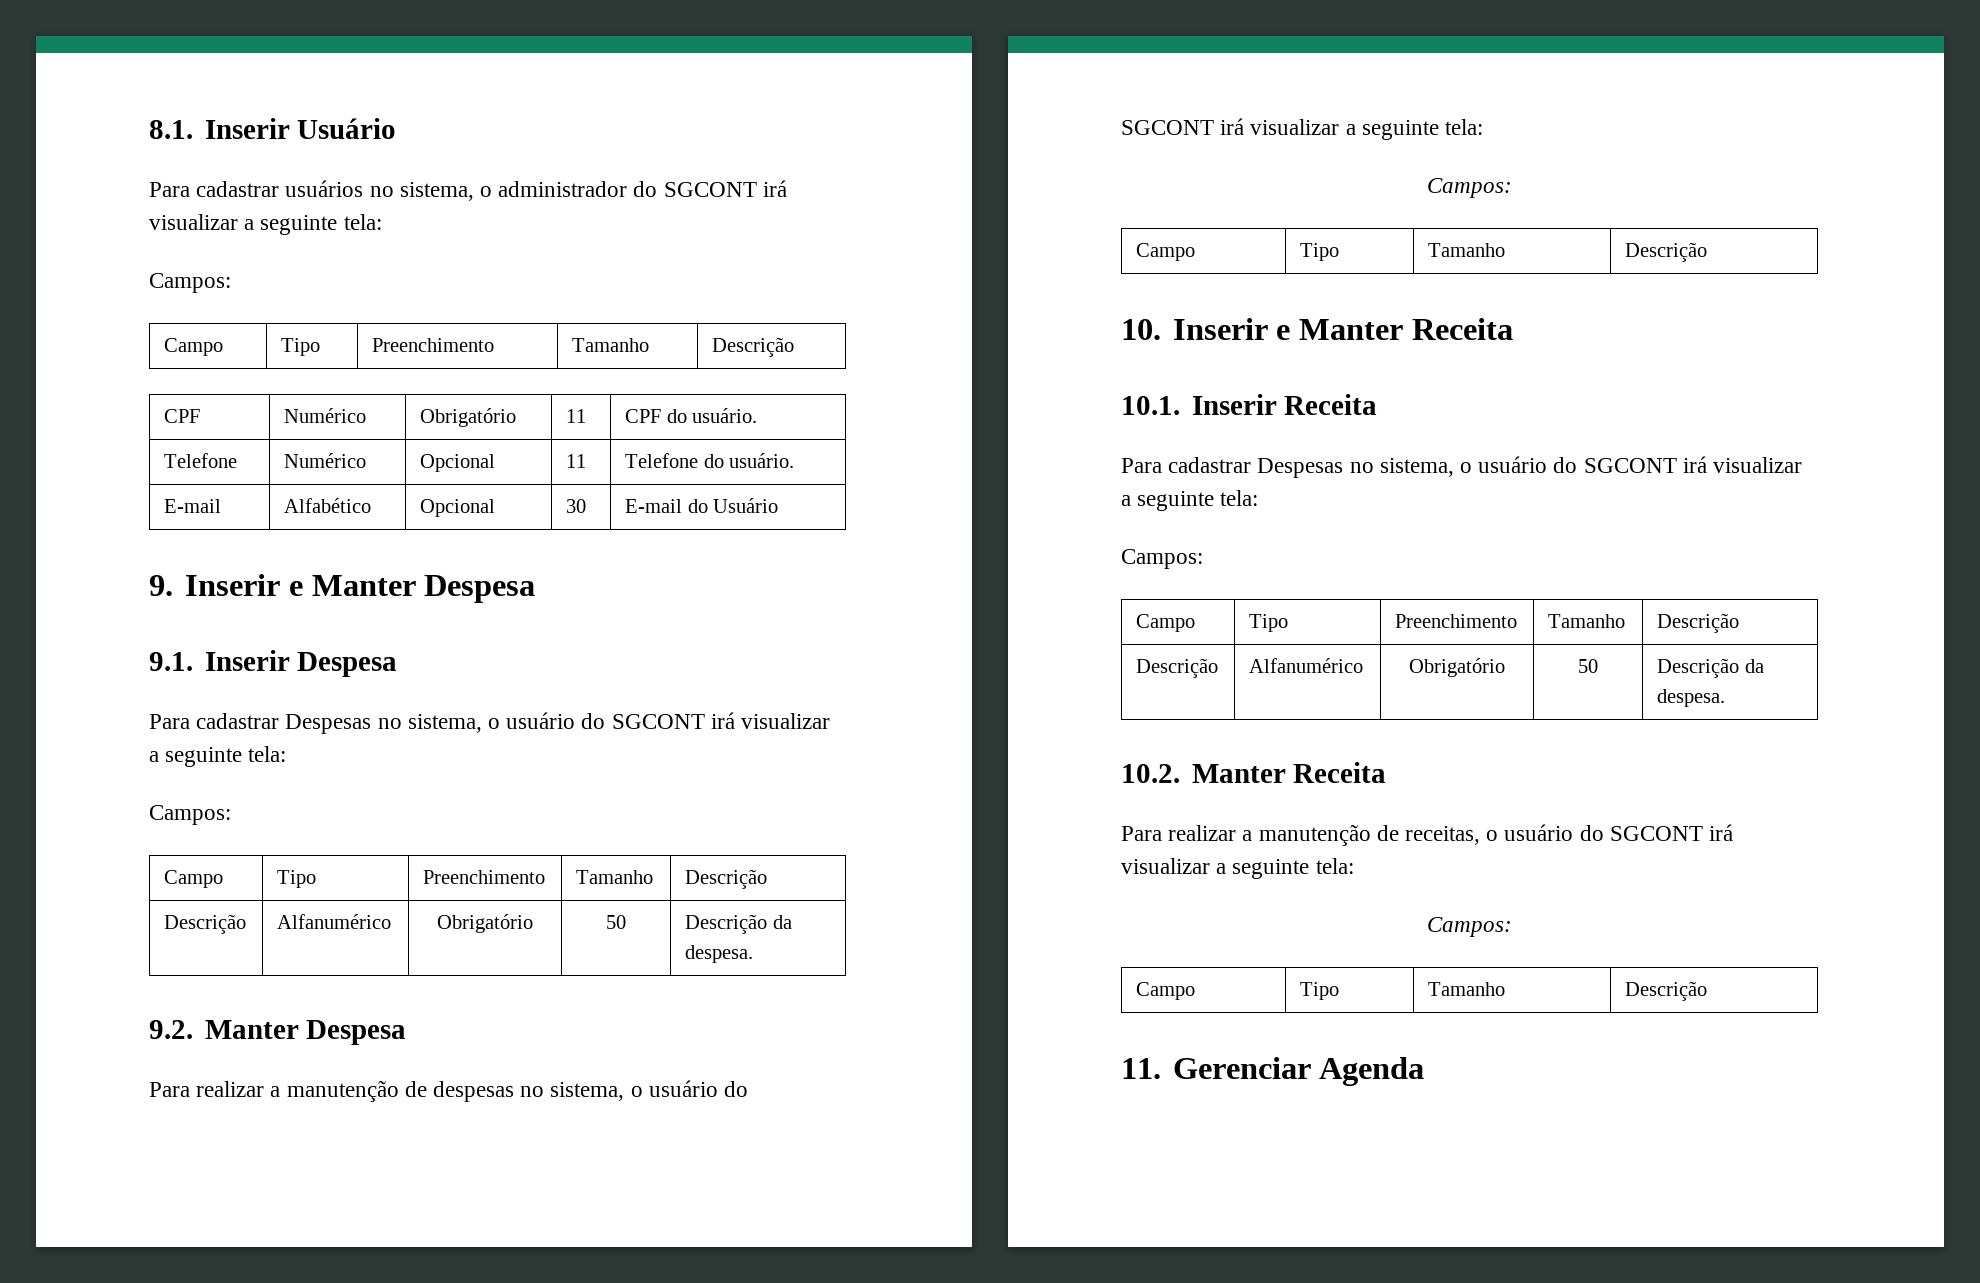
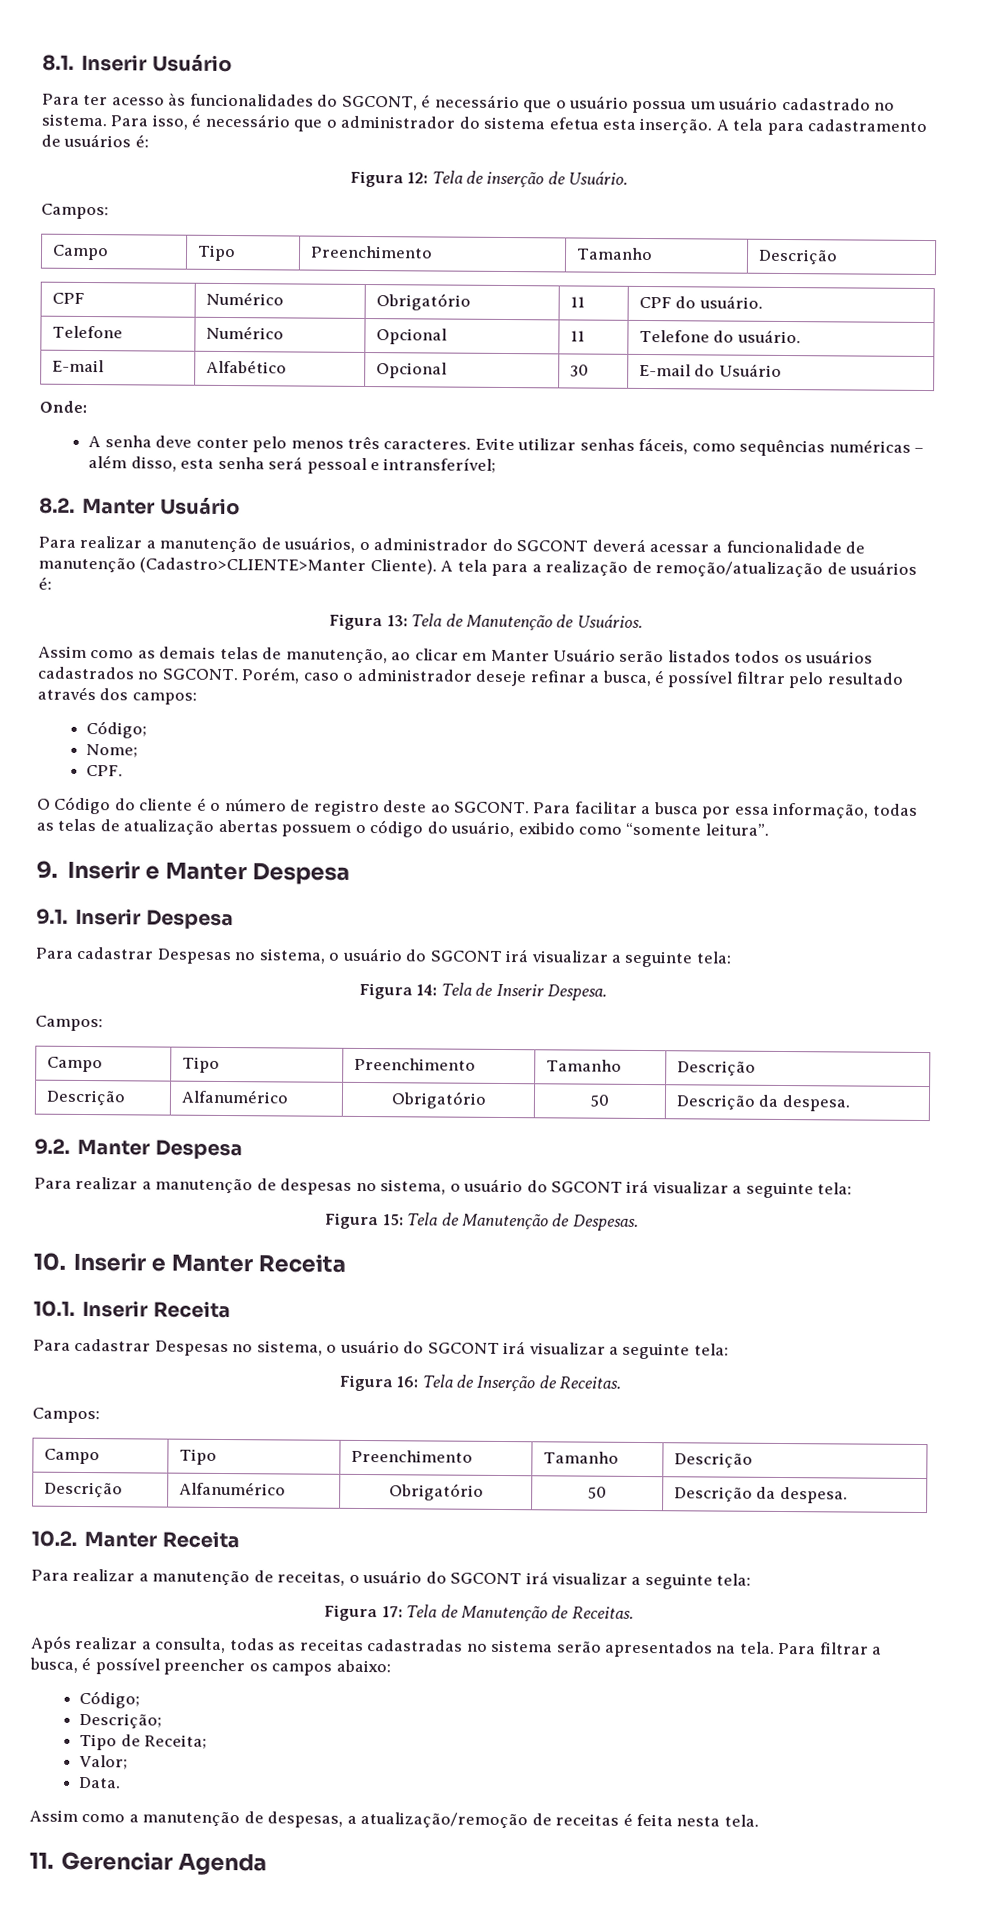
- Para cadastrar usuários no sistema, o administrador do SGCONT irá visualizar a seguinte tela:
+ Para ter acesso às funcionalidades do SGCONT, é necessário que o usuário possua um usuário cadastrado no sistema. Para isso, é necessário que o administrador do sistema efetua esta inserção. A tela para cadastramento de usuários é:
+ Figura 12: Tela de inserção de Usuário.
+ Onde:
+ A senha deve conter pelo menos três caracteres. Evite utilizar senhas fáceis, como sequências numéricas – além disso, esta senha será pessoal e intransferível;
+ 8.2. Manter Usuário
+ Para realizar a manutenção de usuários, o administrador do SGCONT deverá acessar a funcionalidade de manutenção (Cadastro>CLIENTE>Manter Cliente). A tela para a realização de remoção/atualização de usuários é:
+ Figura 13: Tela de Manutenção de Usuários.
+ Assim como as demais telas de manutenção, ao clicar em Manter Usuário serão listados todos os usuários cadastrados no SGCONT. Porém, caso o administrador deseje refinar a busca, é possível filtrar pelo resultado através dos campos:
+ Código;
+ Nome;
+ CPF.
+ O Código do cliente é o número de registro deste ao SGCONT. Para facilitar a busca por essa informação, todas as telas de atualização abertas possuem o código do usuário, exibido como “somente leitura”.
+ Figura 14: Tela de Inserir Despesa.
  Para realizar a manutenção de despesas no sistema, o usuário do SGCONT irá visualizar a seguinte tela:
- Campos:
- Campo | Tipo | Tamanho | Descrição
+ Figura 15: Tela de Manutenção de Despesas.
+ Figura 16: Tela de Inserção de Receitas.
  Para realizar a manutenção de receitas, o usuário do SGCONT irá visualizar a seguinte tela:
- Campos:
- Campo | Tipo | Tamanho | Descrição
+ Figura 17: Tela de Manutenção de Receitas.
+ Após realizar a consulta, todas as receitas cadastradas no sistema serão apresentados na tela. Para filtrar a busca, é possível preencher os campos abaixo:
+ Código;
+ Descrição;
+ Tipo de Receita;
+ Valor;
+ Data.
+ Assim como a manutenção de despesas, a atualização/remoção de receitas é feita nesta tela.

